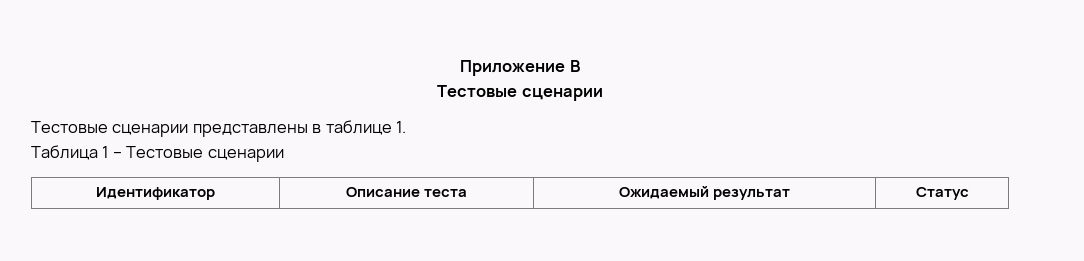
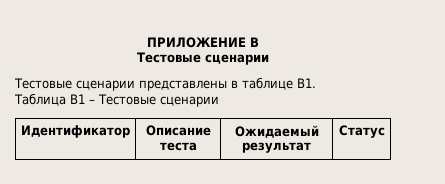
- Приложение В
+ ПРИЛОЖЕНИЕ В
- Тестовые сценарии представлены в таблице 1.
+ Тестовые сценарии представлены в таблице В1.
- Таблица 1 – Тестовые сценарии
+ Таблица В1 – Тестовые сценарии

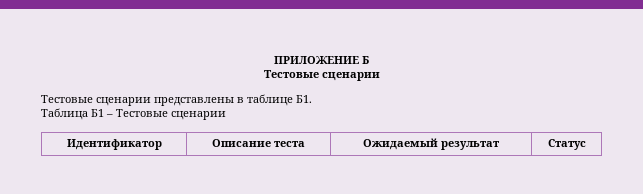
- ПРИЛОЖЕНИЕ В
+ ПРИЛОЖЕНИЕ Б
- Тестовые сценарии представлены в таблице В1.
+ Тестовые сценарии представлены в таблице Б1.
- Таблица В1 – Тестовые сценарии
+ Таблица Б1 – Тестовые сценарии

